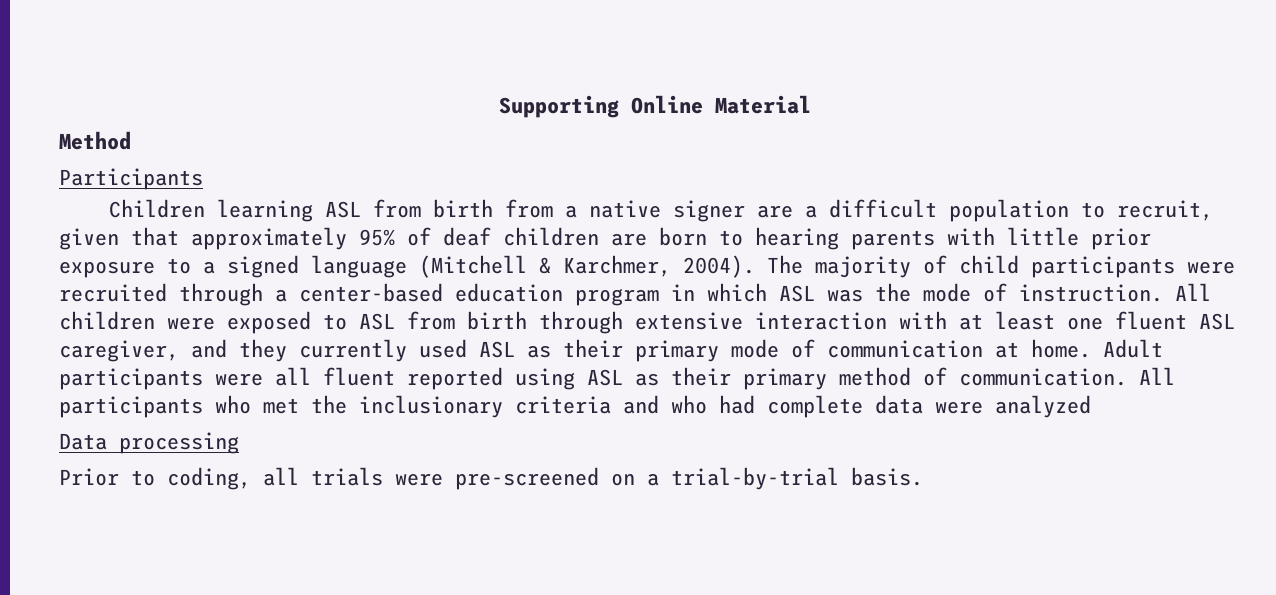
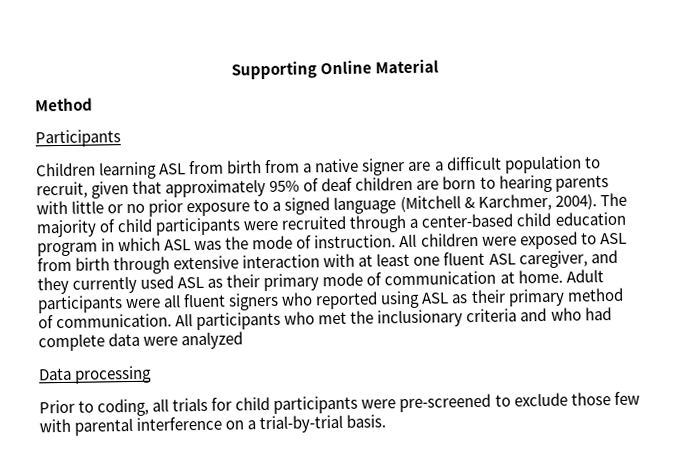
- Children learning ASL from birth from a native signer are a difficult population to recruit, given that approximately 95% of deaf children are born to hearing parents with little prior exposure to a signed language (Mitchell & Karchmer, 2004).
+ Children learning ASL from birth from a native signer are a difficult population to recruit, given that approximately 95% of deaf children are born to hearing parents with little or no prior exposure to a signed language (Mitchell & Karchmer, 2004).
- The majority of child participants were recruited through a center-based education program in which ASL was the mode of instruction.
+ The majority of child participants were recruited through a center-based child education program in which ASL was the mode of instruction.
- Adult participants were all fluent reported using ASL as their primary method of communication.
+ Adult participants were all fluent signers who reported using ASL as their primary method of communication.
- Prior to coding, all trials were pre-screened on a trial-by-trial basis.
+ Prior to coding, all trials for child participants were pre-screened to exclude those few with parental interference on a trial-by-trial basis.

